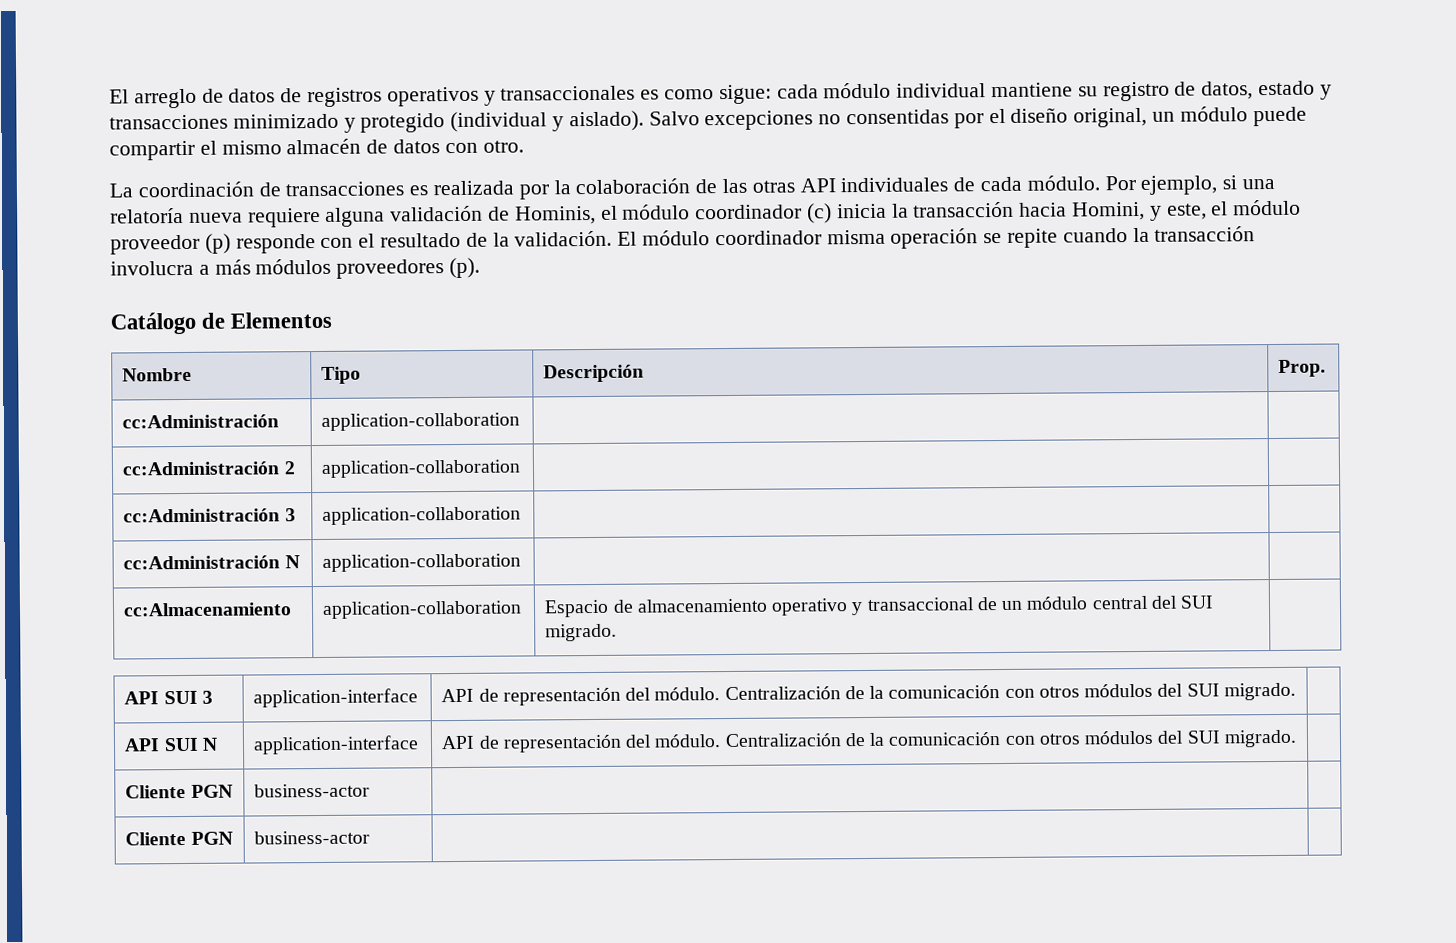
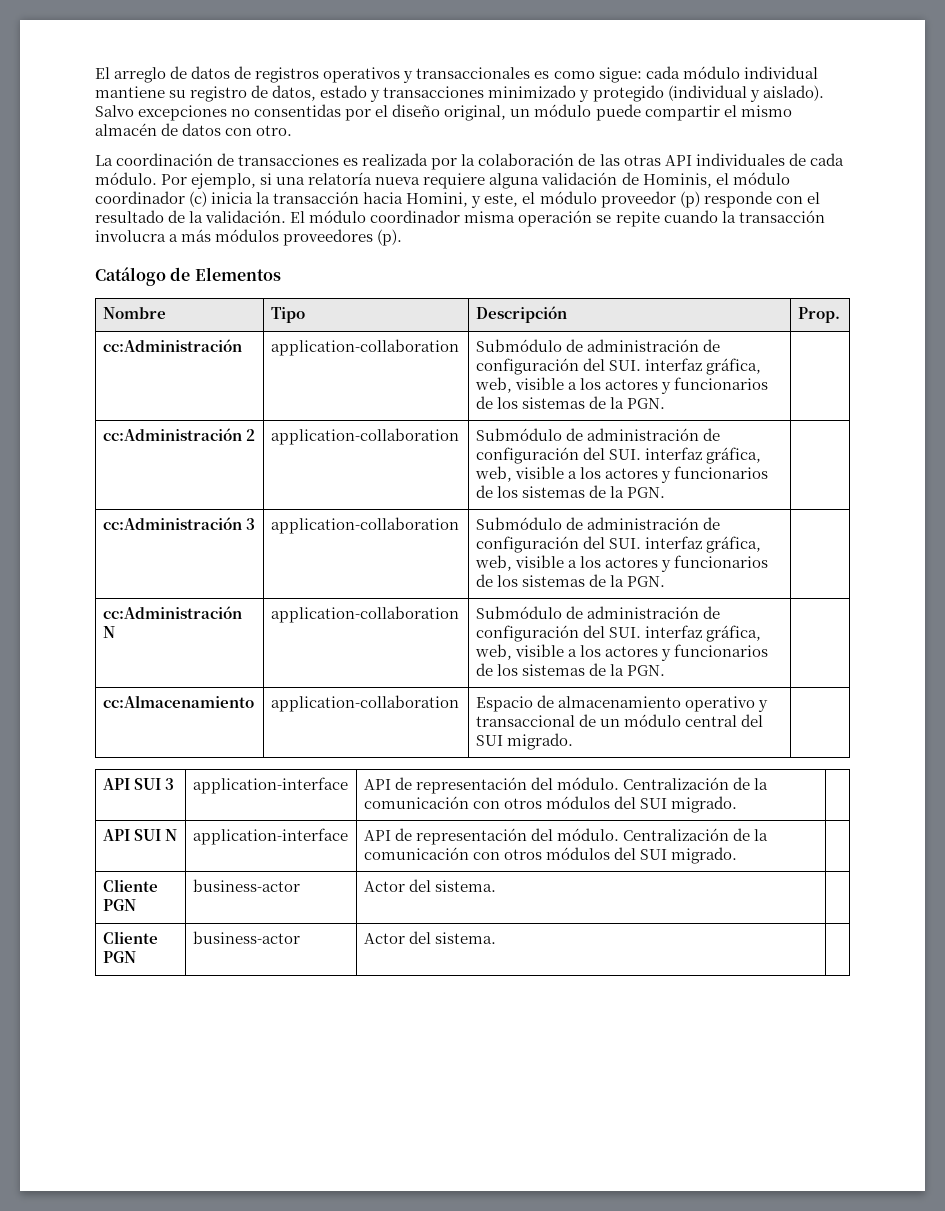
- cc:Administración | application-collaboration | |
- cc:Administración 2 | application-collaboration | |
- cc:Administración 3 | application-collaboration | |
- cc:Administración N | application-collaboration | |
+ cc:Administración | application-collaboration | Submódulo de administración de configuración del SUI. interfaz gráfica, web, visible a los actores y funcionarios de los sistemas de la PGN. |
+ cc:Administración 2 | application-collaboration | Submódulo de administración de configuración del SUI. interfaz gráfica, web, visible a los actores y funcionarios de los sistemas de la PGN. |
+ cc:Administración 3 | application-collaboration | Submódulo de administración de configuración del SUI. interfaz gráfica, web, visible a los actores y funcionarios de los sistemas de la PGN. |
+ cc:Administración N | application-collaboration | Submódulo de administración de configuración del SUI. interfaz gráfica, web, visible a los actores y funcionarios de los sistemas de la PGN. |
  API SUI N | application-interface | API de representación del módulo. Centralización de la comunicación con otros módulos del SUI migrado. |
- Cliente PGN | business-actor | |
- Cliente PGN | business-actor | |
+ Cliente PGN | business-actor | Actor del sistema. |
+ Cliente PGN | business-actor | Actor del sistema. |

